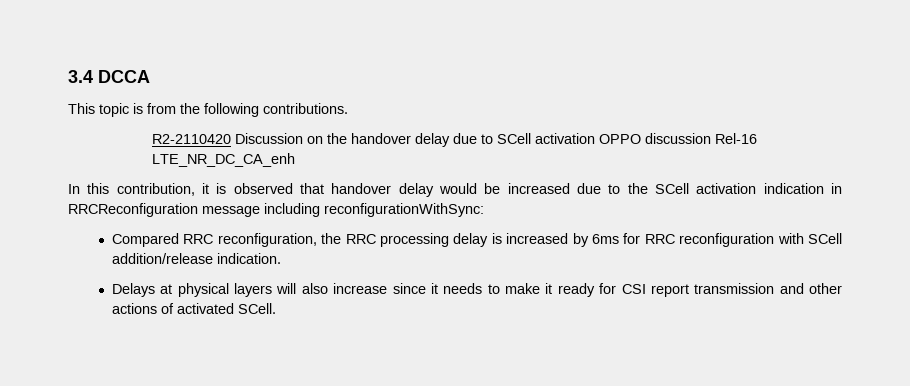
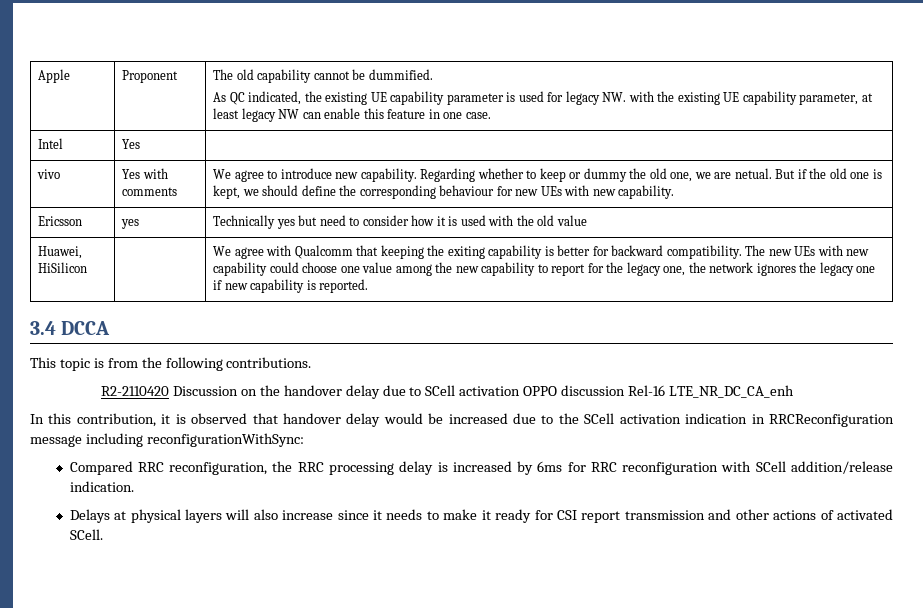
+ Apple | Proponent | The old capability cannot be dummified.
+ As QC indicated, the existing UE capability parameter is used for legacy NW. with the existing UE capability parameter, at least legacy NW can enable this feature in one case.
+ Intel | Yes |
+ vivo | Yes with comments | We agree to introduce new capability. Regarding whether to keep or dummy the old one, we are netual. But if the old one is kept, we should define the corresponding behaviour for new UEs with new capability.
+ Ericsson | yes | Technically yes but need to consider how it is used with the old value
+ Huawei, HiSilicon | | We agree with Qualcomm that keeping the exiting capability is better for backward compatibility. The new UEs with new capability could choose one value among the new capability to report for the legacy one, the network ignores the legacy one if new capability is reported.

